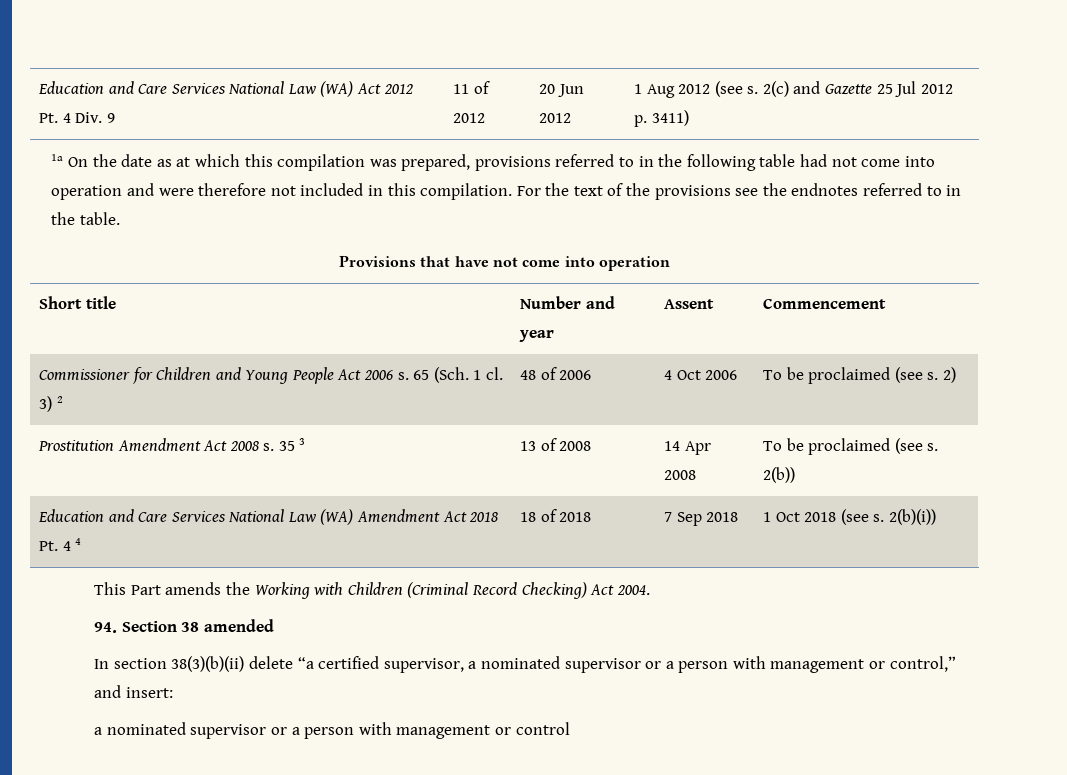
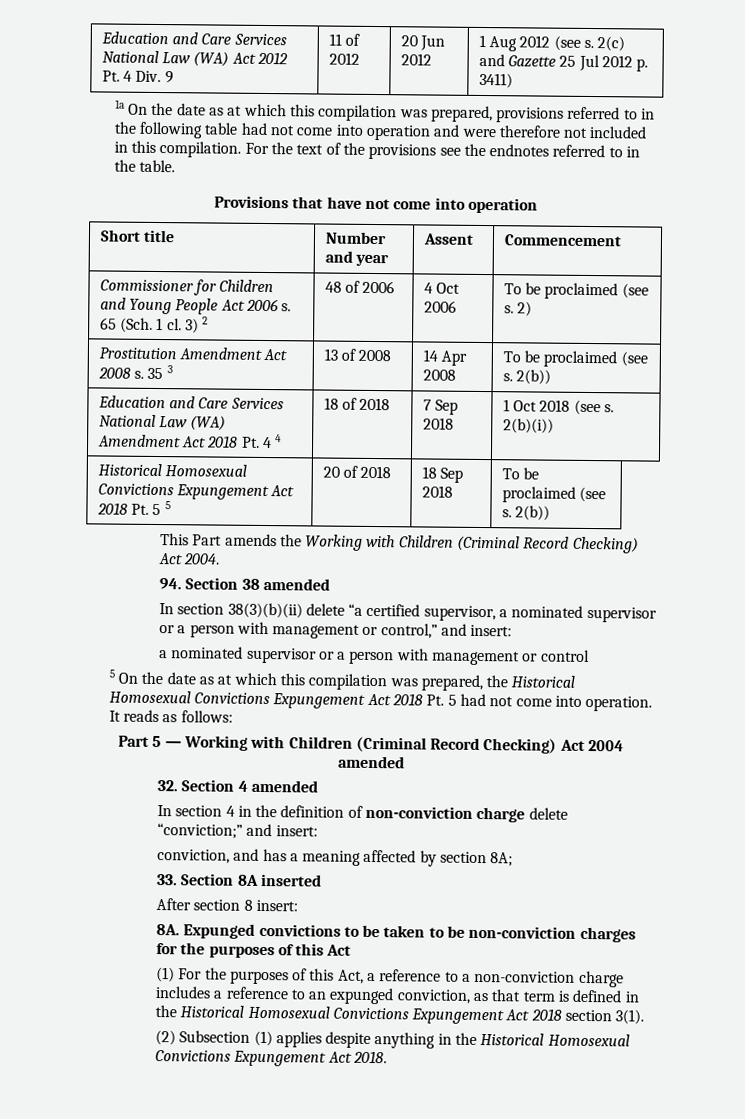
+ Historical Homosexual Convictions Expungement Act 2018 Pt. 5 5 | 20 of 2018 | 18 Sep 2018 | To be proclaimed (see s. 2(b))
+ 5 On the date as at which this compilation was prepared, the Historical Homosexual Convictions Expungement Act 2018 Pt. 5 had not come into operation. It reads as follows:
+ Part 5 — Working with Children (Criminal Record Checking) Act 2004 amended
+ 32. Section 4 amended
+ In section 4 in the definition of non-conviction charge delete “conviction;” and insert:
+ conviction, and has a meaning affected by section 8A;
+ 33. Section 8A inserted
+ After section 8 insert:
+ 8A. Expunged convictions to be taken to be non-conviction charges for the purposes of this Act
+ (1) For the purposes of this Act, a reference to a non-conviction charge includes a reference to an expunged conviction, as that term is defined in the Historical Homosexual Convictions Expungement Act 2018 section 3(1).
+ (2) Subsection (1) applies despite anything in the Historical Homosexual Convictions Expungement Act 2018.

